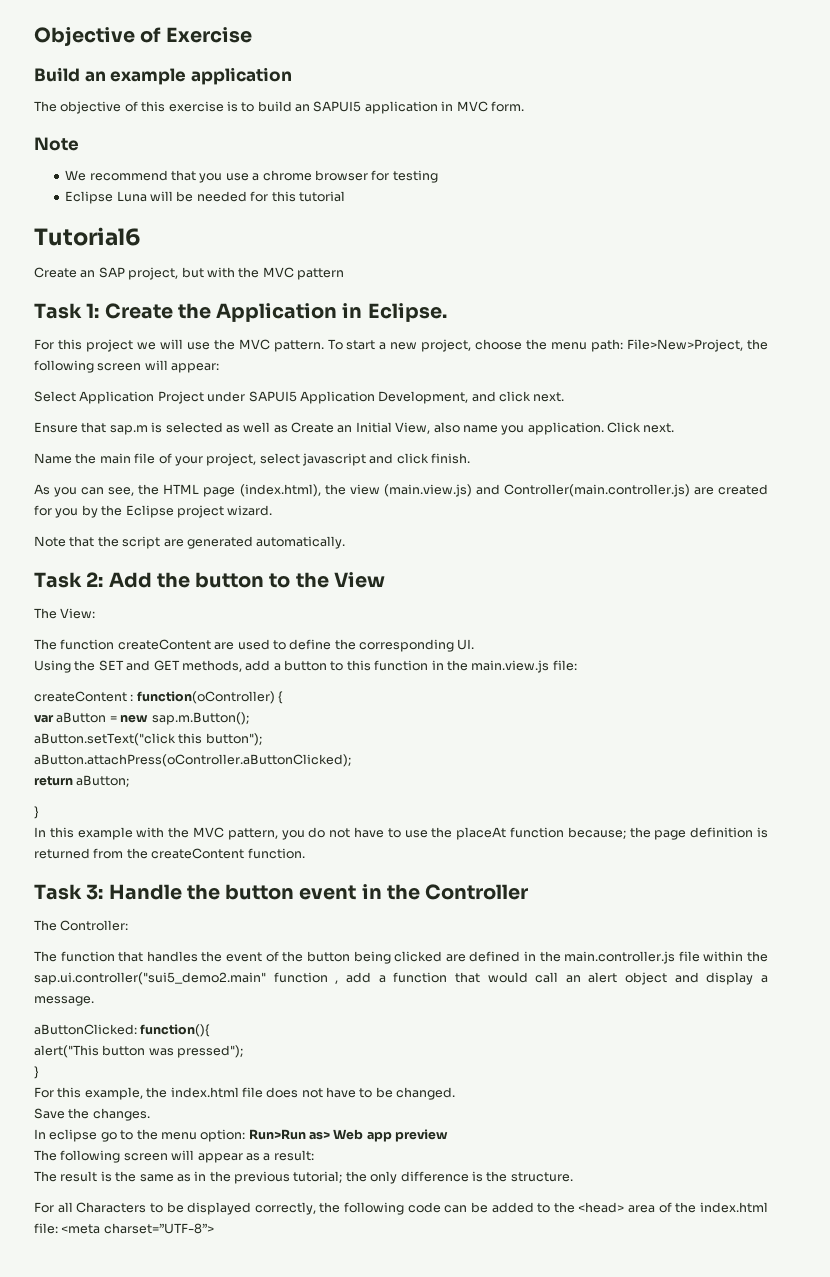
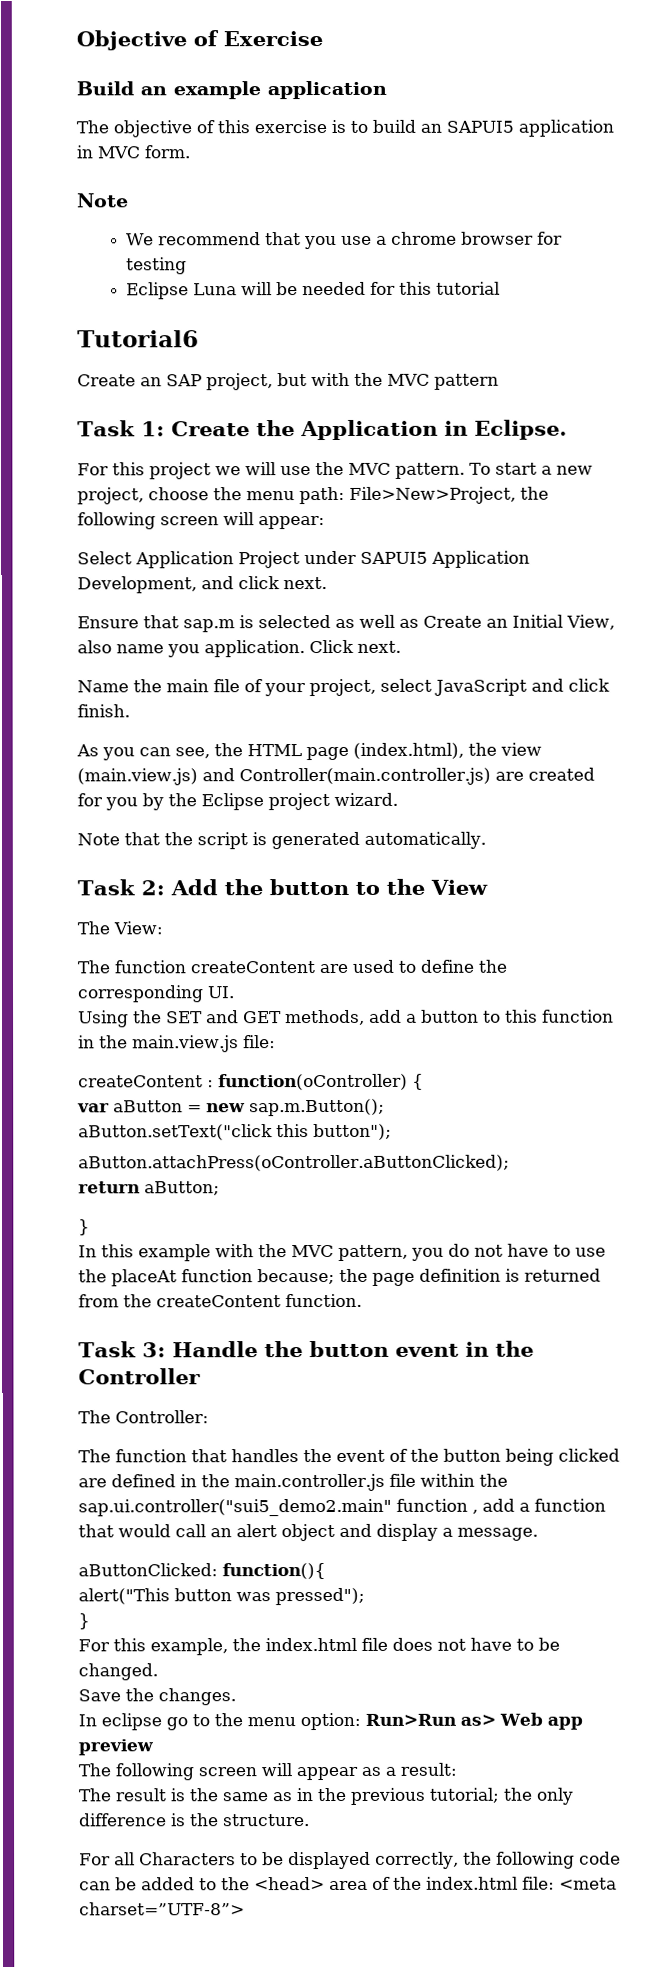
- Name the main file of your project, select javascript and click finish.
+ Name the main file of your project, select JavaScript and click finish.
- Note that the script are generated automatically.
+ Note that the script is generated automatically.

